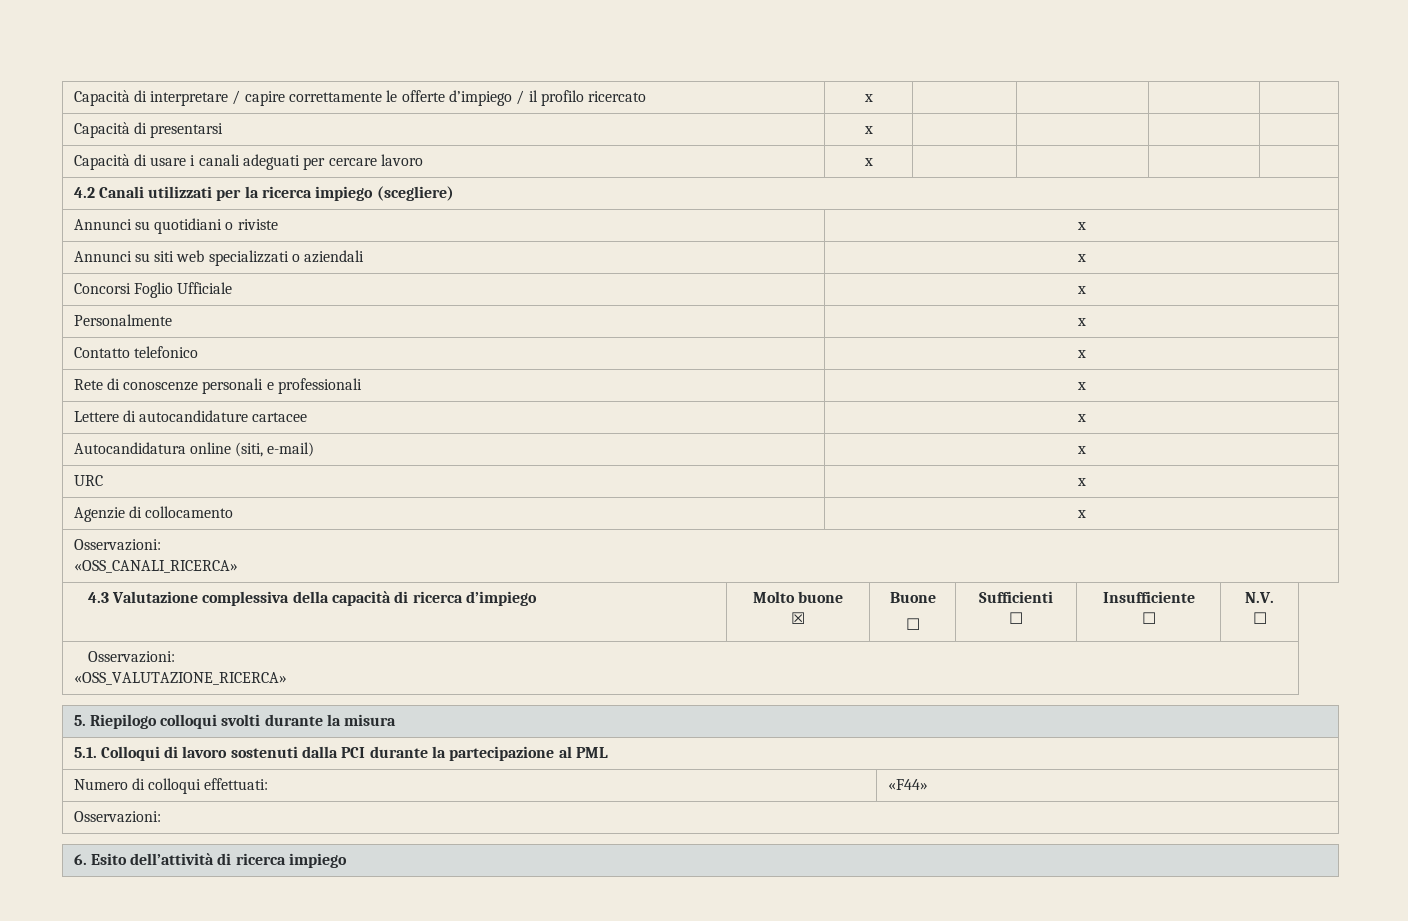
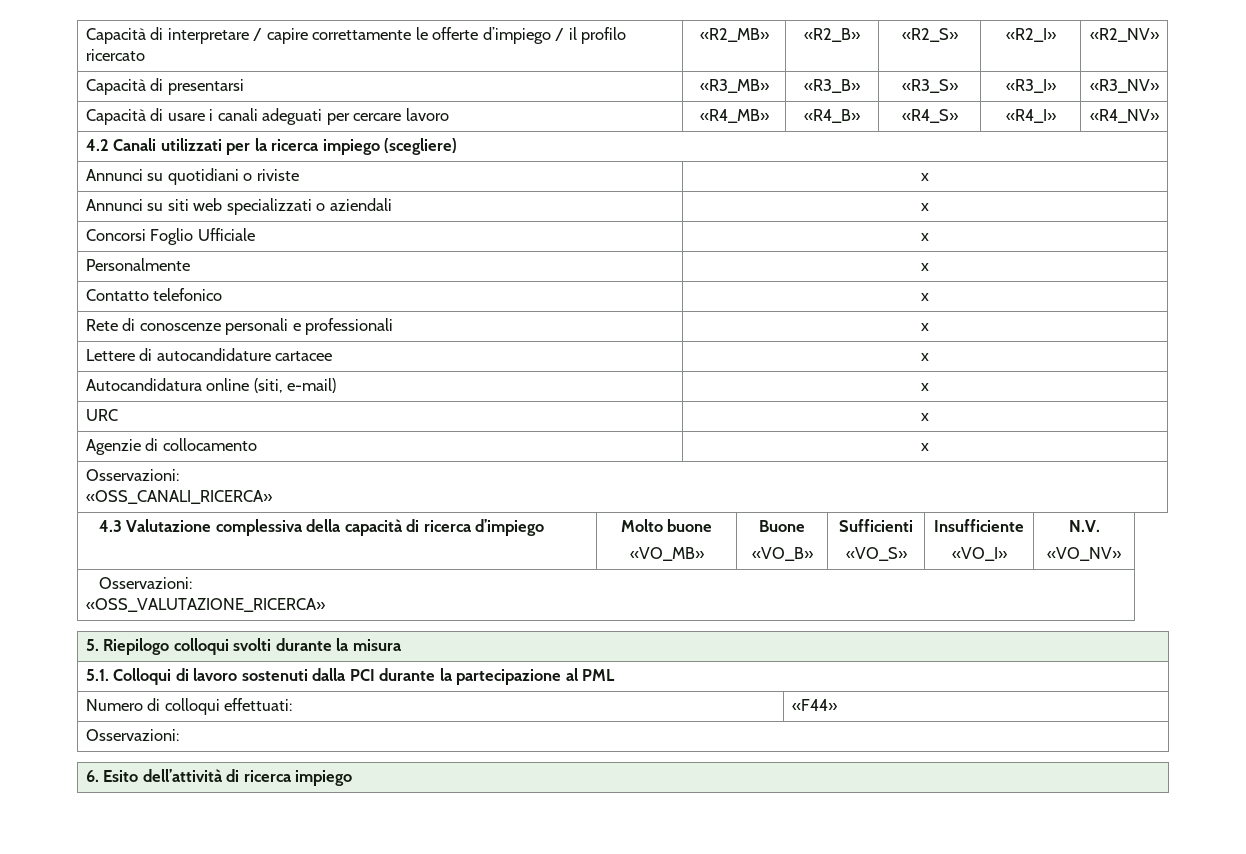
- Capacità di interpretare / capire correttamente le offerte d’impiego / il profilo ricercato | x | | | |
- Capacità di presentarsi | x | | | |
+ Capacità di interpretare / capire correttamente le offerte d’impiego / il profilo ricercato | «R2_MB» | «R2_B» | «R2_S» | «R2_I» | «R2_NV»
+ Capacità di presentarsi | «R3_MB» | «R3_B» | «R3_S» | «R3_I» | «R3_NV»
- Capacità di usare i canali adeguati per cercare lavoro | x | | | |
+ Capacità di usare i canali adeguati per cercare lavoro | «R4_MB» | «R4_B» | «R4_S» | «R4_I» | «R4_NV»
  4.3 Valutazione complessiva della capacità di ricerca d’impiego | Molto buone
- ☒ | Buone
- ☐ | Sufficienti
- ☐ | Insufficiente
- ☐ | N.V.
- ☐
+ «VO_MB» | Buone
+ «VO_B» | Sufficienti
+ «VO_S» | Insufficiente
+ «VO_I» | N.V.
+ «VO_NV»

